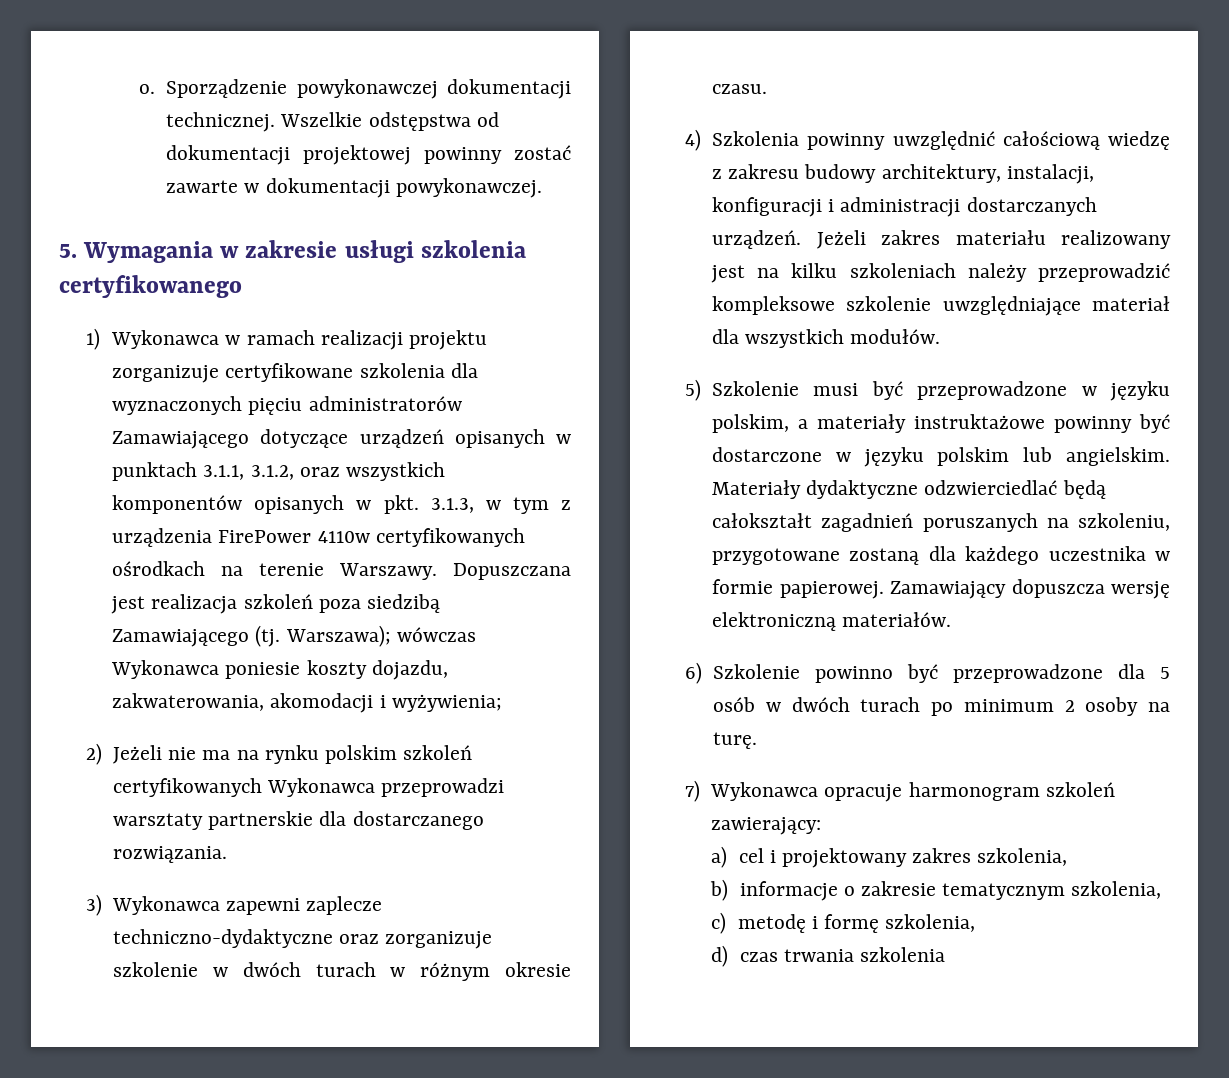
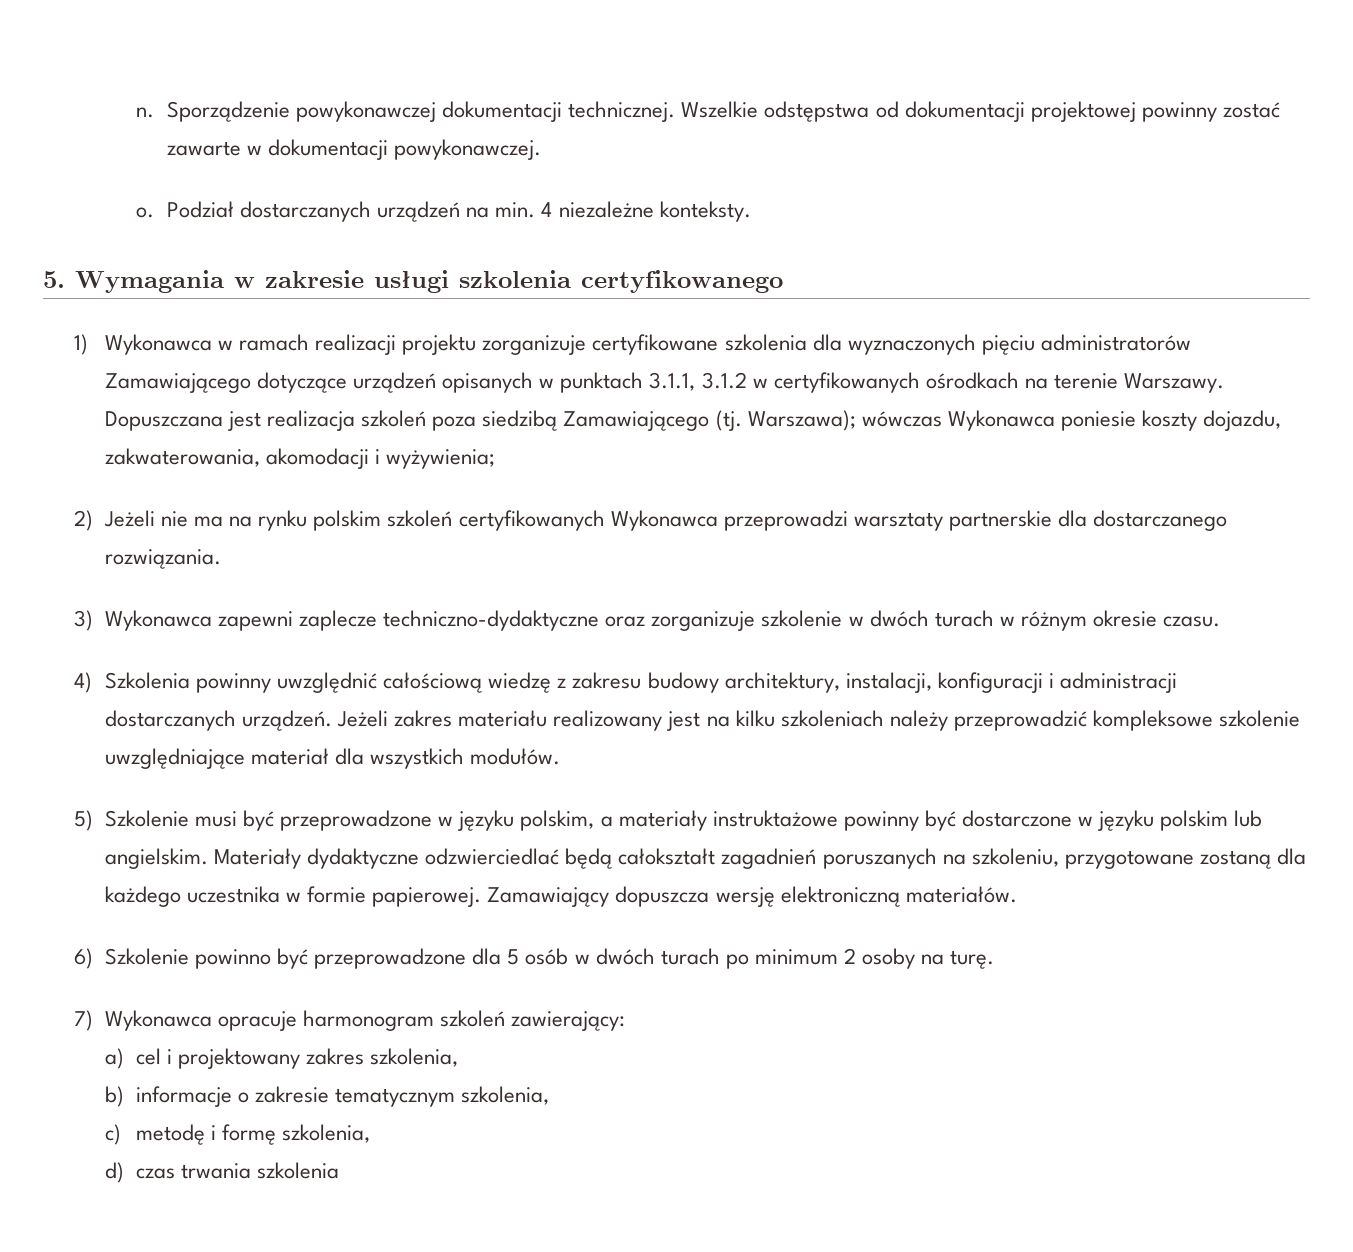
- o.
+ n.
+ o. Podział dostarczanych urządzeń na min. 4 niezależne konteksty.
- 1) Wykonawca w ramach realizacji projektu zorganizuje certyfikowane szkolenia dla wyznaczonych pięciu administratorów Zamawiającego dotyczące urządzeń opisanych w punktach 3.1.1, 3.1.2, oraz wszystkich komponentów opisanych w pkt. 3.1.3, w tym z urządzenia FirePower 4110w certyfikowanych ośrodkach na terenie Warszawy.
+ 1) Wykonawca w ramach realizacji projektu zorganizuje certyfikowane szkolenia dla wyznaczonych pięciu administratorów Zamawiającego dotyczące urządzeń opisanych w punktach 3.1.1, 3.1.2 w certyfikowanych ośrodkach na terenie Warszawy.

